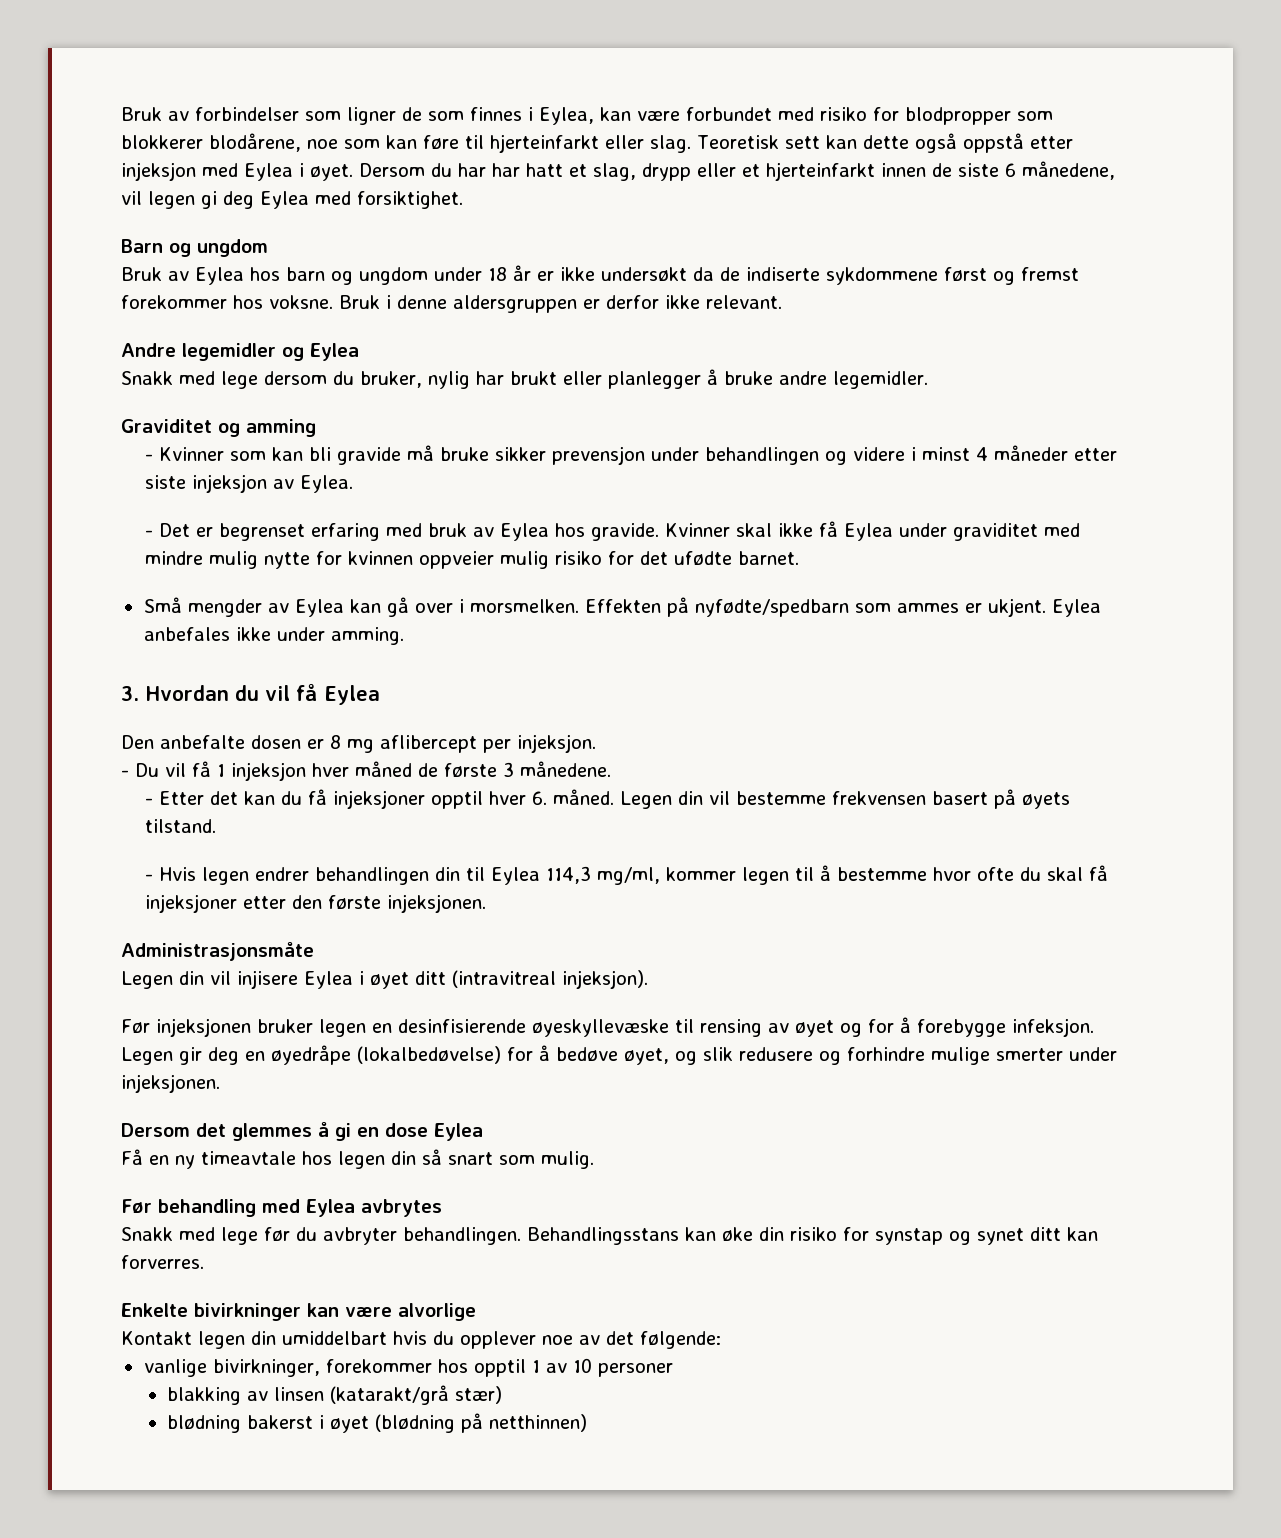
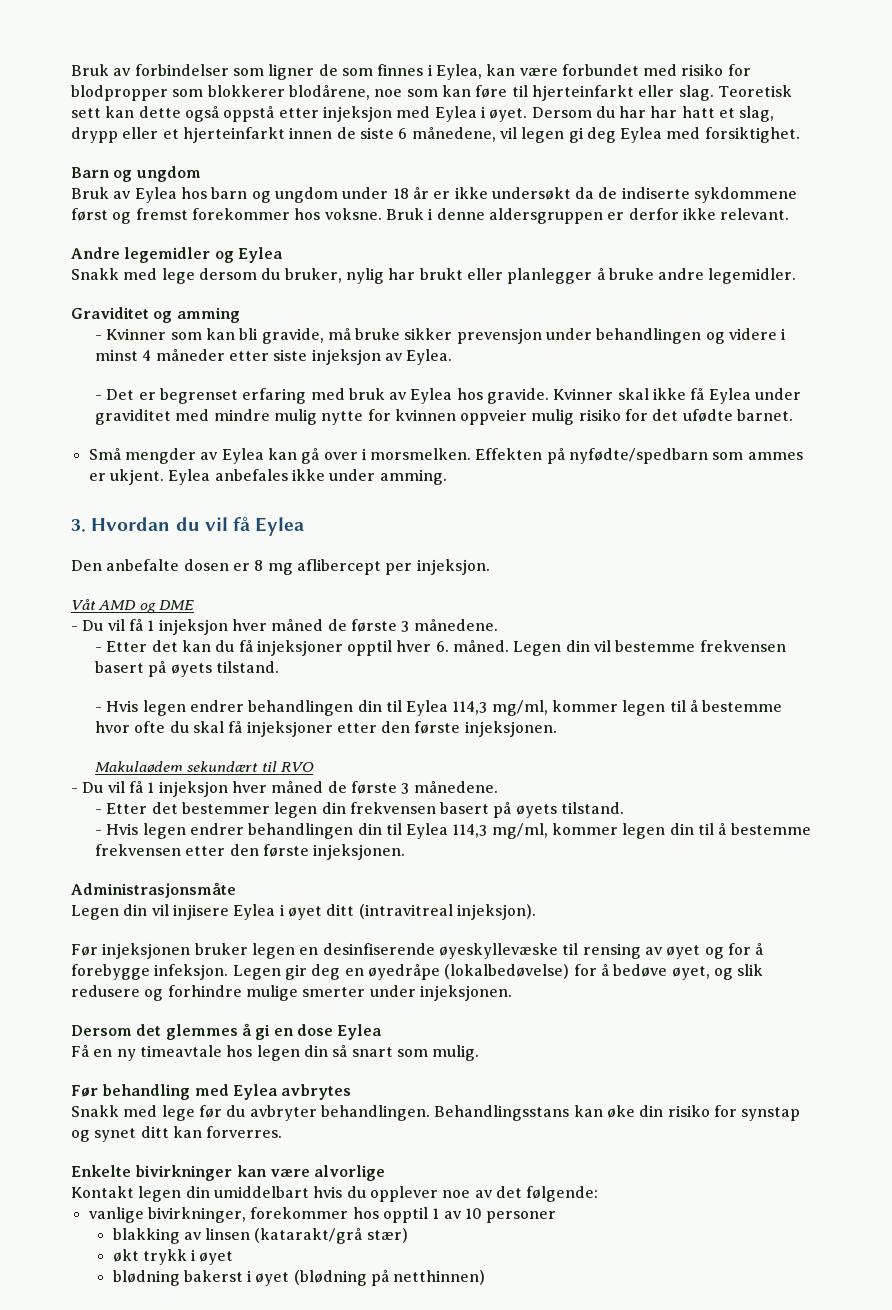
- - Kvinner som kan bli gravide må bruke sikker prevensjon under behandlingen og videre i minst 4 måneder etter siste injeksjon av Eylea.
+ - Kvinner som kan bli gravide, må bruke sikker prevensjon under behandlingen og videre i minst 4 måneder etter siste injeksjon av Eylea.
+ Våt AMD og DME
+ Makulaødem sekundært til RVO
+ - Du vil få 1 injeksjon hver måned de første 3 månedene.
+ - Etter det bestemmer legen din frekvensen basert på øyets tilstand.
+ - Hvis legen endrer behandlingen din til Eylea 114,3 mg/ml, kommer legen din til å bestemme frekvensen etter den første injeksjonen.
- Før injeksjonen bruker legen en desinfisierende øyeskyllevæske til rensing av øyet og for å forebygge infeksjon.
+ Før injeksjonen bruker legen en desinfiserende øyeskyllevæske til rensing av øyet og for å forebygge infeksjon.
+ økt trykk i øyet

